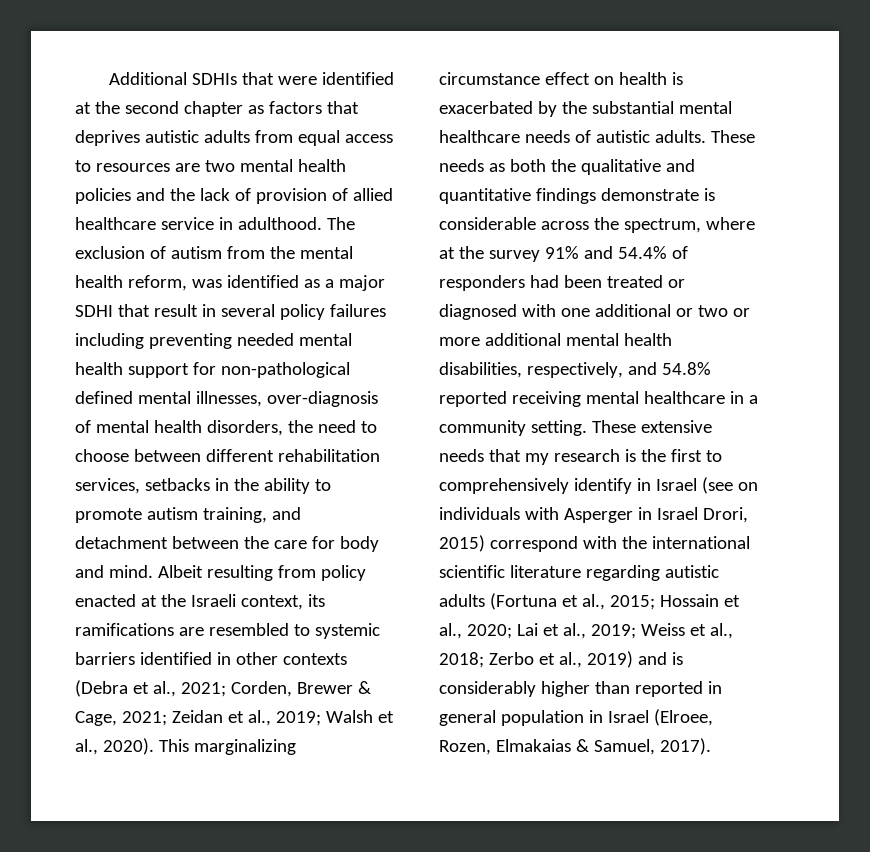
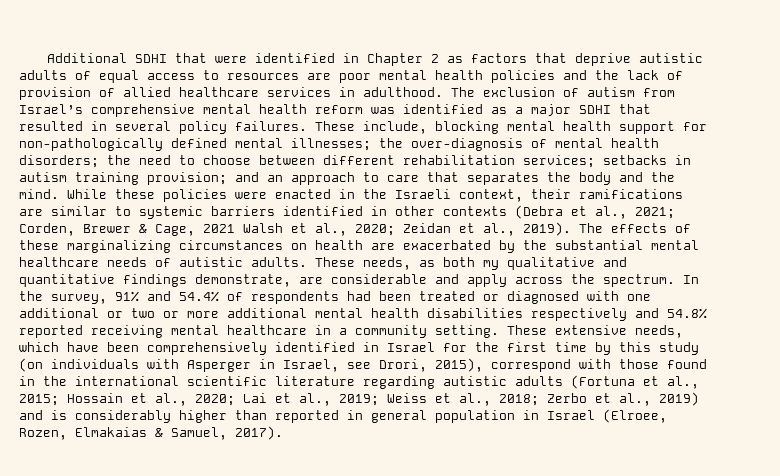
- Additional SDHIs that were identified at the second chapter as factors that deprives autistic adults from equal access to resources are two mental health policies and the lack of provision of allied healthcare service in adulthood.
+ Additional SDHI that were identified in Chapter 2 as factors that deprive autistic adults of equal access to resources are poor mental health policies and the lack of provision of allied healthcare services in adulthood.
- The exclusion of autism from the mental health reform, was identified as a major SDHI that result in several policy failures including preventing needed mental health support for non-pathological defined mental illnesses, over-diagnosis of mental health disorders, the need to choose between different rehabilitation services, setbacks in the ability to promote autism training, and detachment between the care for body and mind. Albeit resulting from policy enacted at the Israeli context, its ramifications are resembled to systemic barriers identified in other contexts (Debra et al., 2021;
+ The exclusion of autism from Israel’s comprehensive mental health reform was identified as a major SDHI that resulted in several policy failures. These include, blocking mental health support for non-pathologically defined mental illnesses; the over-diagnosis of mental health disorders; the need to choose between different rehabilitation services; setbacks in autism training provision; and an approach to care that separates the body and the mind. While these policies were enacted in the Israeli context, their ramifications are similar to systemic barriers identified in other contexts (Debra et al., 2021;
- Corden, Brewer & Cage, 2021; Zeidan et al., 2019; Walsh et al., 2020). This marginalizing circumstance effect on health is exacerbated by the substantial mental healthcare needs of autistic adults.
+ Corden, Brewer & Cage, 2021 Walsh et al., 2020; Zeidan et al., 2019). The effects of these marginalizing circumstances on health are exacerbated by the substantial mental healthcare needs of autistic adults.
- These needs as both the qualitative and quantitative findings demonstrate is considerable across the spectrum, where at the survey 91% and 54.4% of responders had been treated or diagnosed with one additional or two or more additional mental health disabilities, respectively, and 54.8% reported receiving mental healthcare in a community setting.
+ These needs, as both my qualitative and quantitative findings demonstrate, are considerable and apply across the spectrum. In the survey, 91% and 54.4% of respondents had been treated or diagnosed with one additional or two or more additional mental health disabilities respectively and 54.8% reported receiving mental healthcare in a community setting.
- These extensive needs that my research is the first to comprehensively identify in Israel (see on individuals with Asperger in Israel Drori, 2015) correspond with the international scientific literature regarding autistic adults (Fortuna et al., 2015; Hossain et al., 2020; Lai et al., 2019; Weiss et al., 2018; Zerbo et al., 2019) and is considerably higher than reported in general population in Israel (Elroee, Rozen, Elmakaias & Samuel, 2017).
+ These extensive needs, which have been comprehensively identified in Israel for the first time by this study (on individuals with Asperger in Israel, see Drori, 2015), correspond with those found in the international scientific literature regarding autistic adults (Fortuna et al., 2015; Hossain et al., 2020; Lai et al., 2019; Weiss et al., 2018; Zerbo et al., 2019) and is considerably higher than reported in general population in Israel (Elroee, Rozen, Elmakaias & Samuel, 2017).

